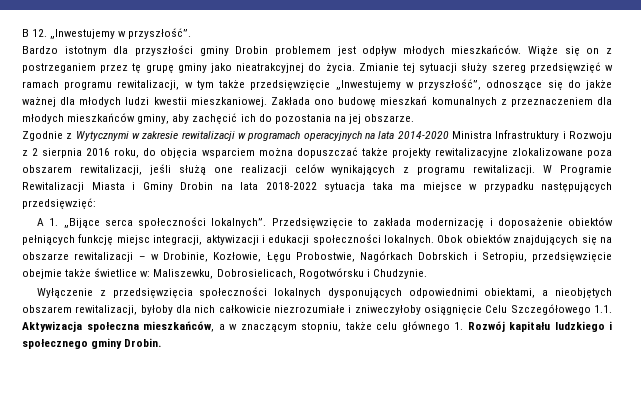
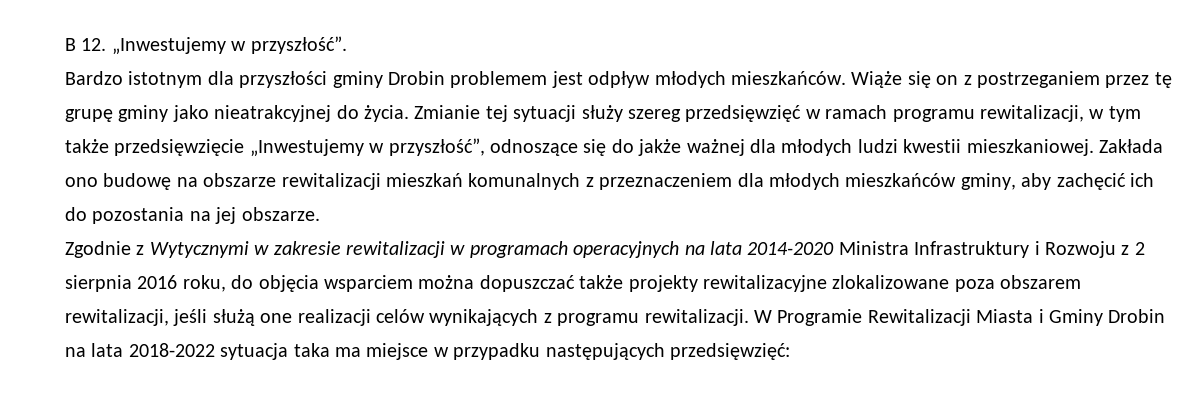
- Zakłada ono budowę mieszkań komunalnych z przeznaczeniem dla młodych mieszkańców gminy, aby zachęcić ich do pozostania na jej obszarze.
+ Zakłada ono budowę na obszarze rewitalizacji mieszkań komunalnych z przeznaczeniem dla młodych mieszkańców gminy, aby zachęcić ich do pozostania na jej obszarze.
- A 1. „Bijące serca społeczności lokalnych”. Przedsięwzięcie to zakłada modernizację i doposażenie obiektów pełniących funkcję miejsc integracji, aktywizacji i edukacji społeczności lokalnych. Obok obiektów znajdujących się na obszarze rewitalizacji – w Drobinie, Kozłowie, Łęgu Probostwie, Nagórkach Dobrskich i Setropiu, przedsięwzięcie obejmie także świetlice w: Maliszewku, Dobrosielicach, Rogotwórsku i Chudzynie.
- Wyłączenie z przedsięwzięcia społeczności lokalnych dysponujących odpowiednimi obiektami, a nieobjętych obszarem rewitalizacji, byłoby dla nich całkowicie niezrozumiałe i zniweczyłoby osiągnięcie Celu Szczegółowego 1.1. Aktywizacja społeczna mieszkańców, a w znaczącym stopniu, także celu głównego 1. Rozwój kapitału ludzkiego i społecznego gminy Drobin.

